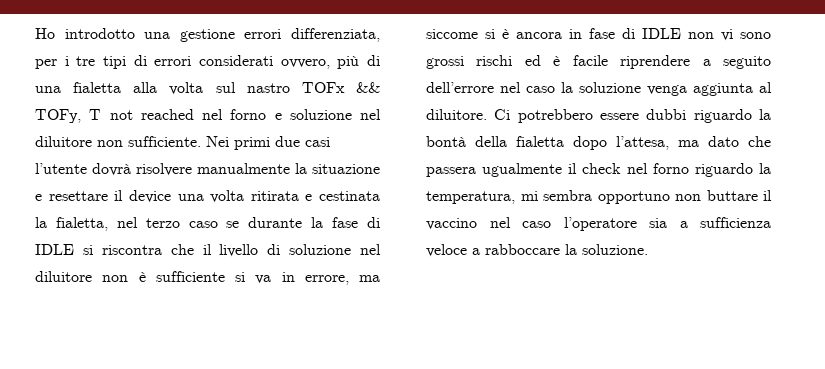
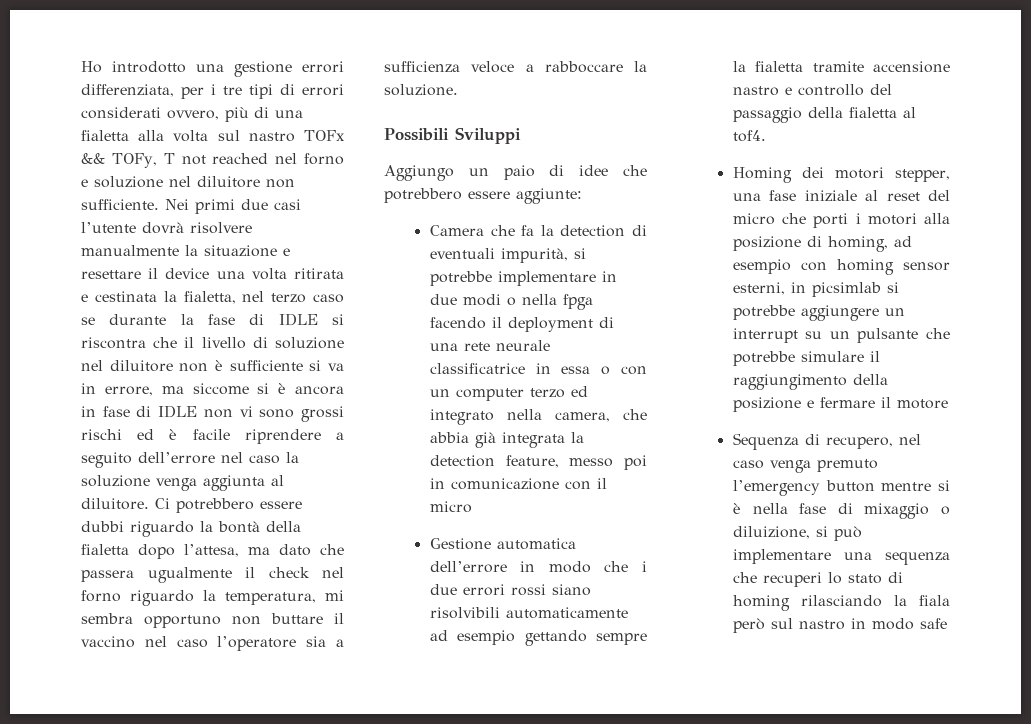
+ Possibili Sviluppi
+ Aggiungo un paio di idee che potrebbero essere aggiunte:
+ Camera che fa la detection di eventuali impurità, si potrebbe implementare in due modi o nella fpga facendo il deployment di una rete neurale classificatrice in essa o con un computer terzo ed integrato nella camera, che abbia già integrata la detection feature, messo poi in comunicazione con il micro
+ Gestione automatica dell’errore in modo che i due errori rossi siano risolvibili automaticamente ad esempio gettando sempre la fialetta tramite accensione nastro e controllo del passaggio della fialetta al tof4.
+ Homing dei motori stepper, una fase iniziale al reset del micro che porti i motori alla posizione di homing, ad esempio con homing sensor esterni, in picsimlab si potrebbe aggiungere un interrupt su un pulsante che potrebbe simulare il raggiungimento della posizione e fermare il motore
+ Sequenza di recupero, nel caso venga premuto l’emergency button mentre si è nella fase di mixaggio o diluizione, si può implementare una sequenza che recuperi lo stato di homing rilasciando la fiala però sul nastro in modo safe

